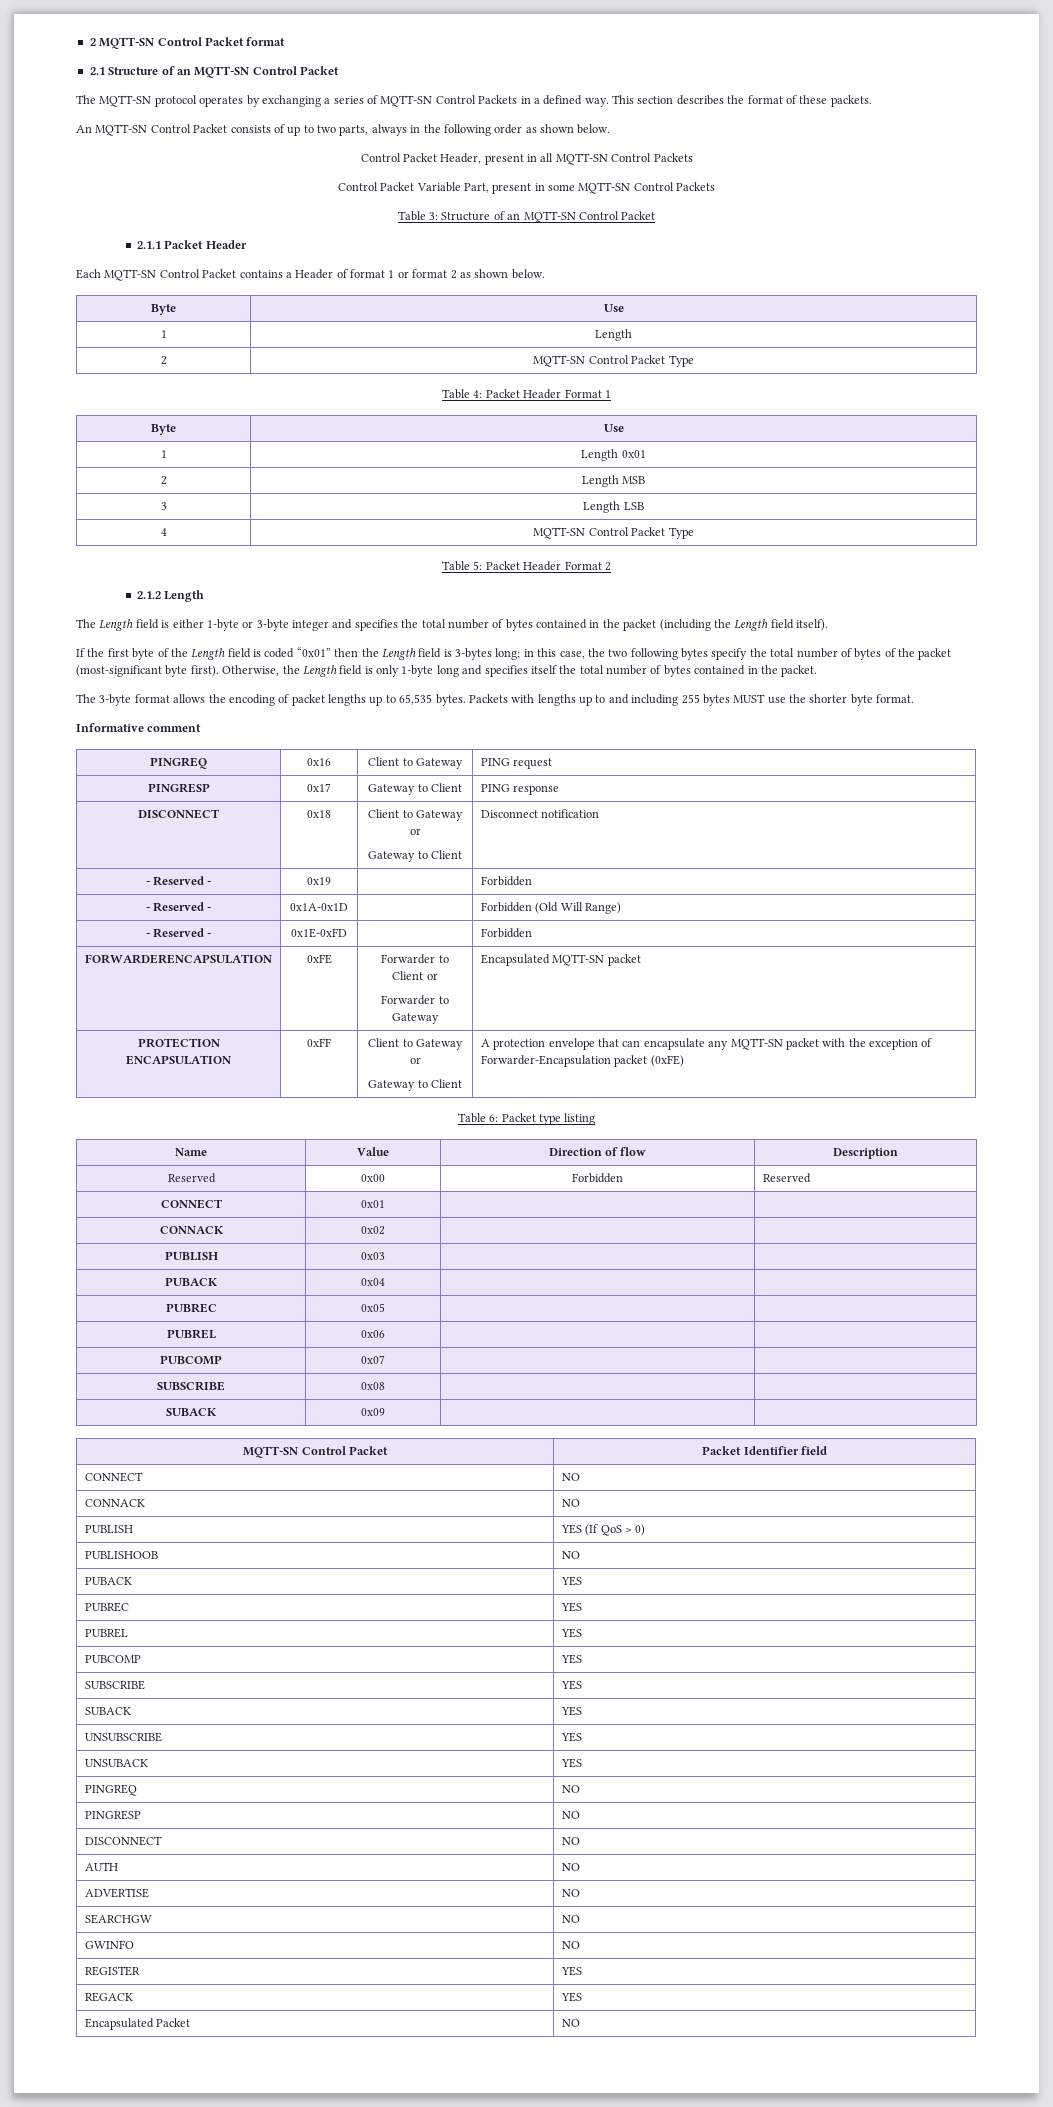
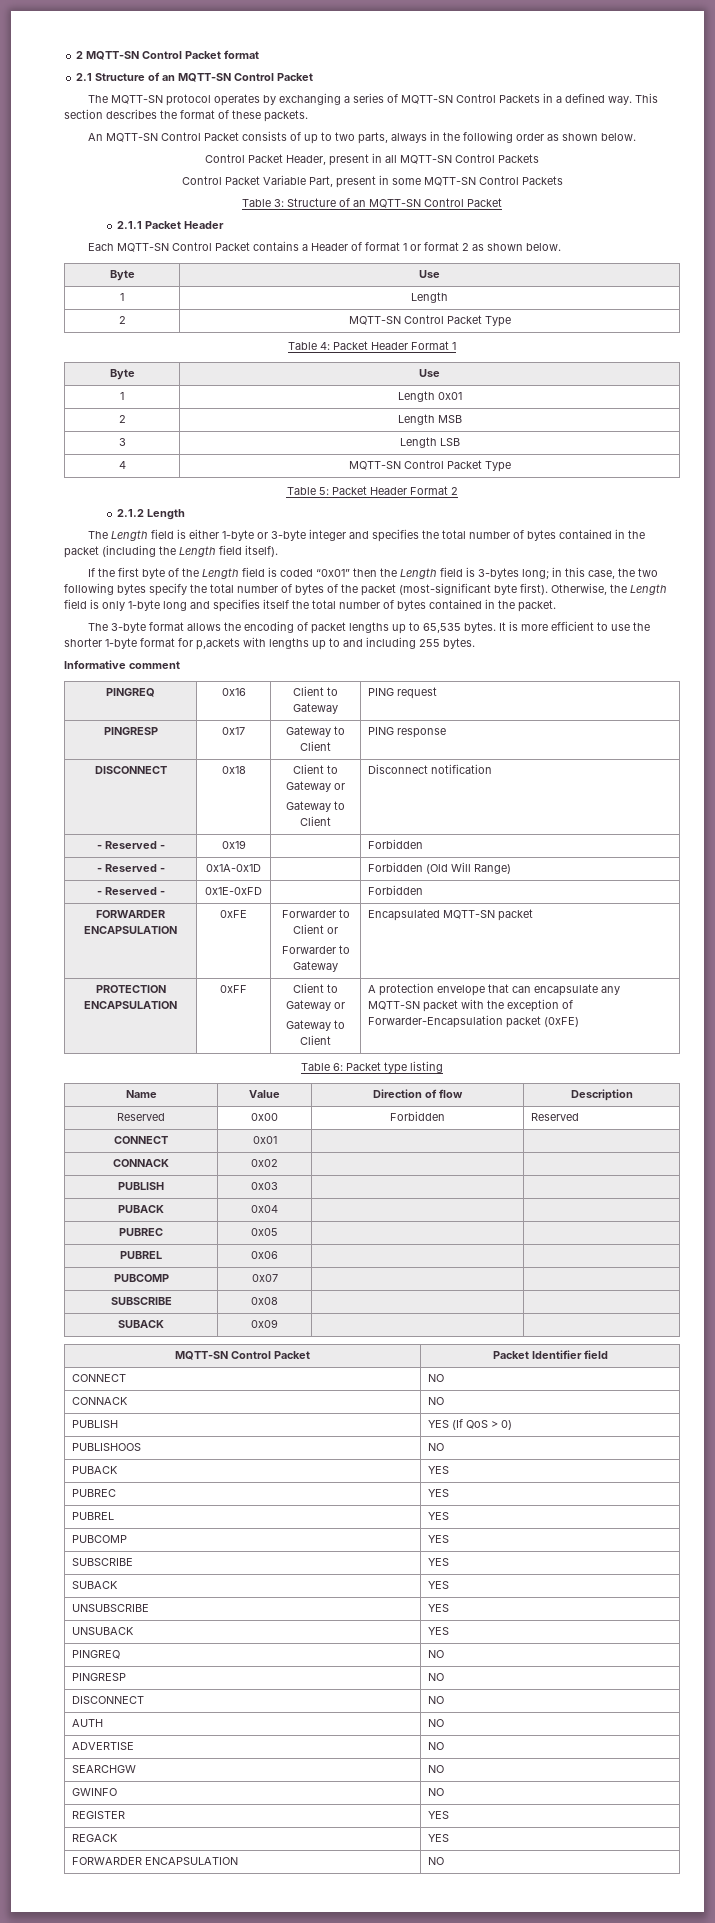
- Packets with lengths up to and including 255 bytes MUST use the shorter byte format.
+ It is more efficient to use the shorter 1-byte format for p,ackets with lengths up to and including 255 bytes.
- FORWARDERENCAPSULATION | 0xFE | Forwarder to Client or
+ FORWARDER ENCAPSULATION | 0xFE | Forwarder to Client or
- PUBLISHOOB | NO
+ PUBLISHOOS | NO
- Encapsulated Packet | NO
+ FORWARDER ENCAPSULATION | NO

